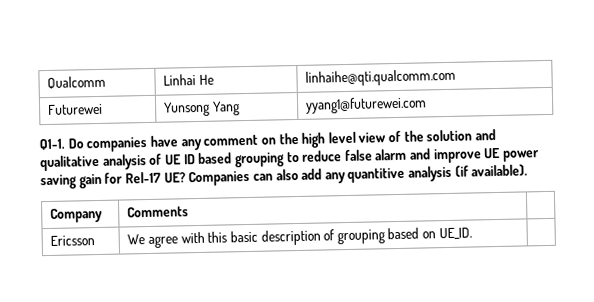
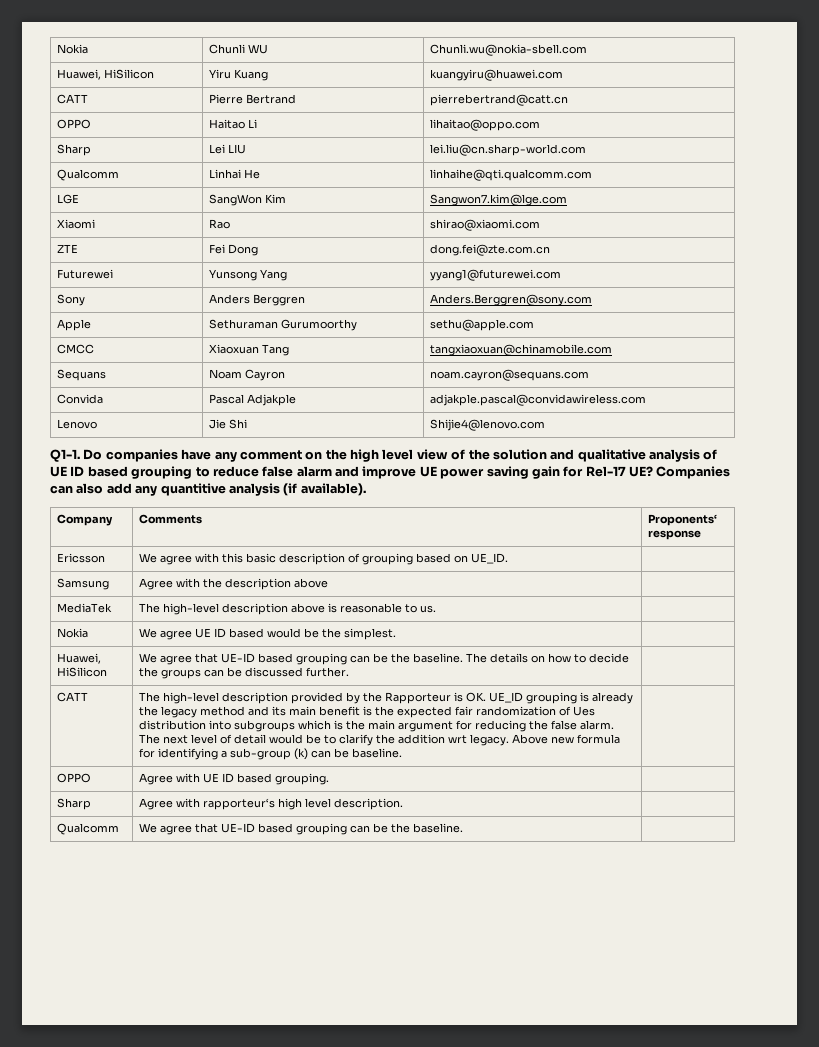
+ Nokia | Chunli WU | Chunli.wu@nokia-sbell.com
+ Huawei, HiSilicon | Yiru Kuang | kuangyiru@huawei.com
+ CATT | Pierre Bertrand | pierrebertrand@catt.cn
+ OPPO | Haitao Li | lihaitao@oppo.com
+ Sharp | Lei LIU | lei.liu@cn.sharp-world.com
  Qualcomm | Linhai He | linhaihe@qti.qualcomm.com
+ LGE | SangWon Kim | Sangwon7.kim@lge.com
+ Xiaomi | Rao | shirao@xiaomi.com
+ ZTE | Fei Dong | dong.fei@zte.com.cn
  Futurewei | Yunsong Yang | yyang1@futurewei.com
+ Sony | Anders Berggren | Anders.Berggren@sony.com
+ Apple | Sethuraman Gurumoorthy | sethu@apple.com
+ CMCC | Xiaoxuan Tang | tangxiaoxuan@chinamobile.com
+ Sequans | Noam Cayron | noam.cayron@sequans.com
+ Convida | Pascal Adjakple | adjakple.pascal@convidawireless.com
+ Lenovo | Jie Shi | Shijie4@lenovo.com
- Company | Comments |
+ Company | Comments | Proponents‘ response
+ Samsung | Agree with the description above |
+ MediaTek | The high-level description above is reasonable to us. |
+ Nokia | We agree UE ID based would be the simplest. |
+ Huawei, HiSilicon | We agree that UE-ID based grouping can be the baseline. The details on how to decide the groups can be discussed further. |
+ CATT | The high-level description provided by the Rapporteur is OK. UE_ID grouping is already the legacy method and its main benefit is the expected fair randomization of Ues distribution into subgroups which is the main argument for reducing the false alarm. The next level of detail would be to clarify the addition wrt legacy. Above new formula for identifying a sub-group (k) can be baseline. |
+ OPPO | Agree with UE ID based grouping. |
+ Sharp | Agree with rapporteur‘s high level description. |
+ Qualcomm | We agree that UE-ID based grouping can be the baseline. |

